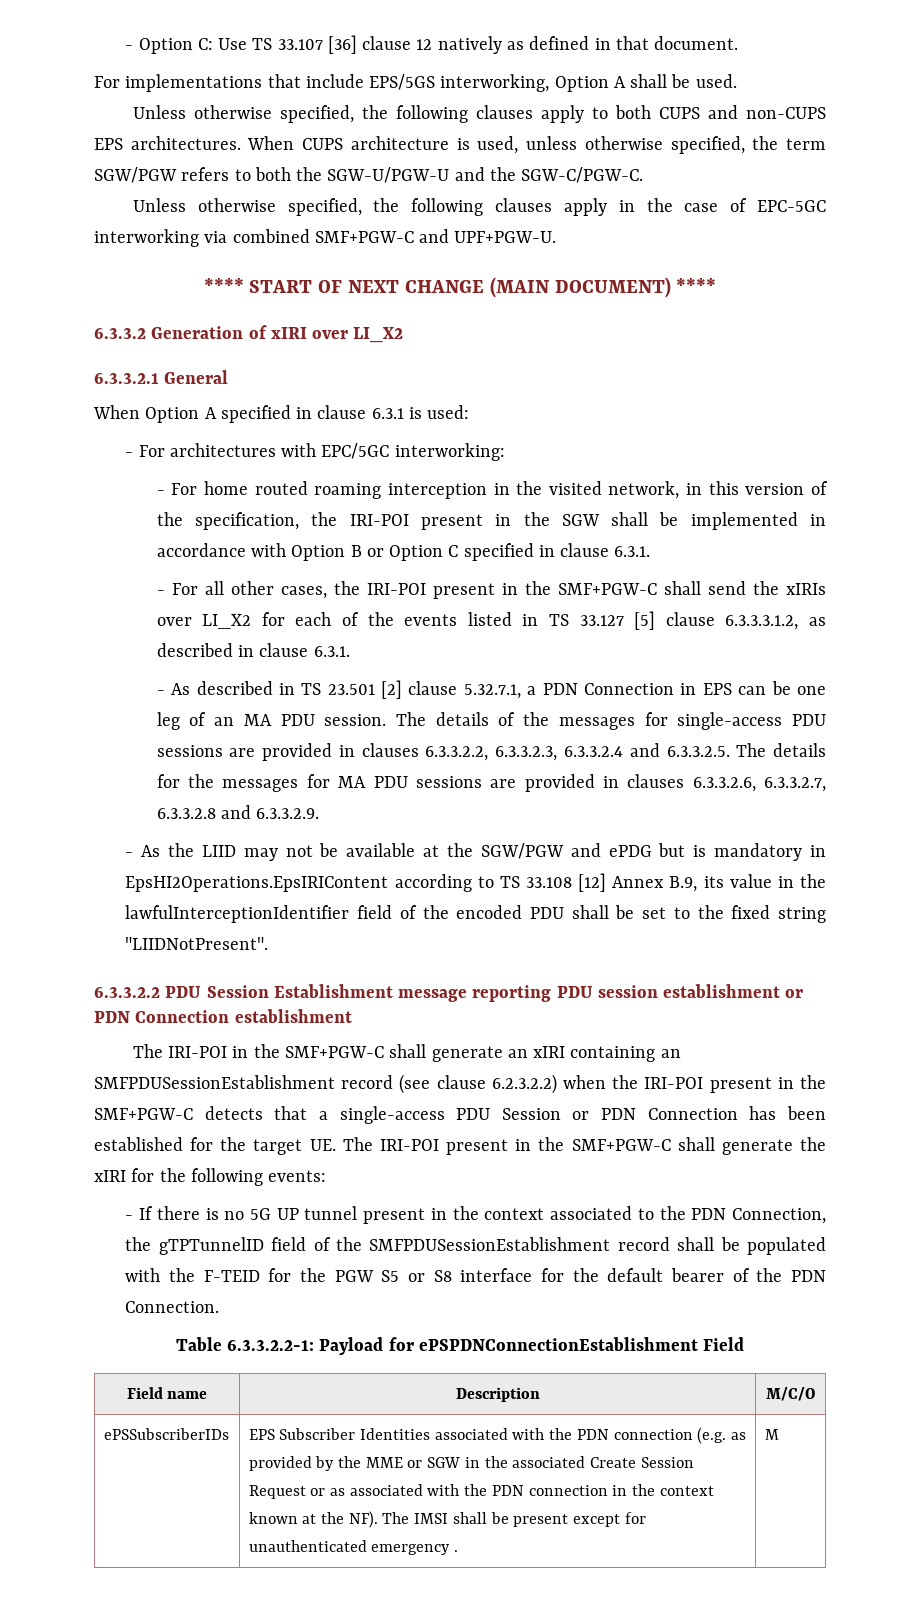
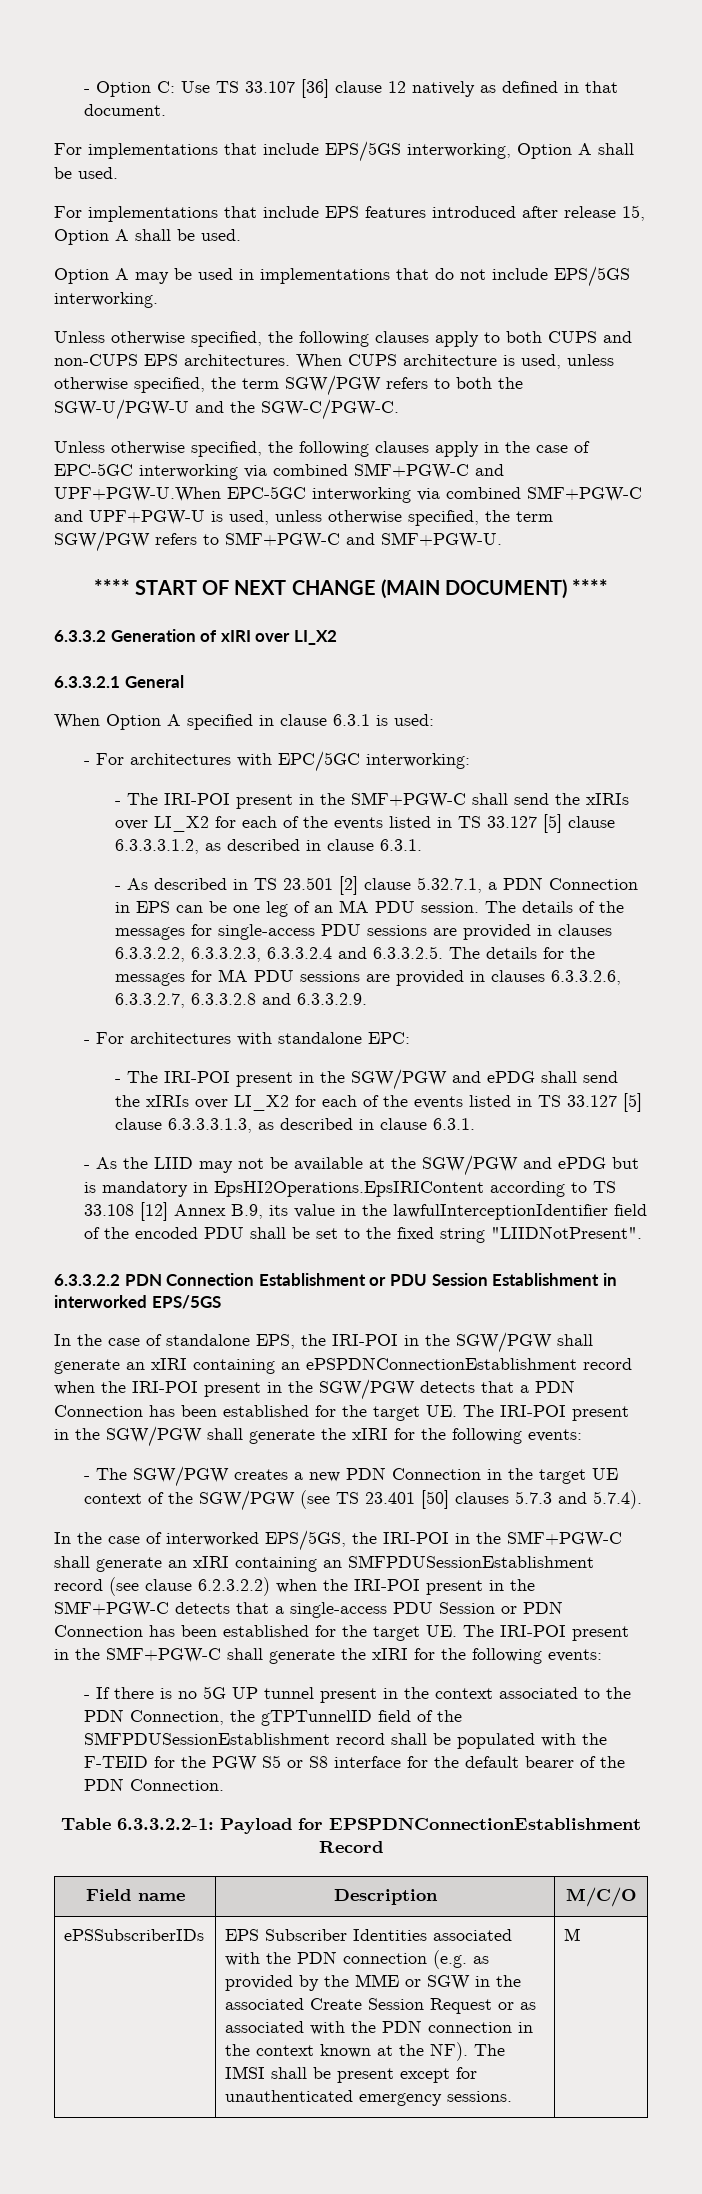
+ For implementations that include EPS features introduced after release 15, Option A shall be used.
+ Option A may be used in implementations that do not include EPS/5GS interworking.
- Unless otherwise specified, the following clauses apply in the case of EPC-5GC interworking via combined SMF+PGW-C and UPF+PGW-U.
+ Unless otherwise specified, the following clauses apply in the case of EPC-5GC interworking via combined SMF+PGW-C and UPF+PGW-U.When EPC-5GC interworking via combined SMF+PGW-C and UPF+PGW-U is used, unless otherwise specified, the term SGW/PGW refers to SMF+PGW-C and SMF+PGW-U.
- - For home routed roaming interception in the visited network, in this version of the specification, the IRI-POI present in the SGW shall be implemented in accordance with Option B or Option C specified in clause 6.3.1.
- - For all other cases, the IRI-POI present in the SMF+PGW-C shall send the xIRIs over LI_X2 for each of the events listed in TS 33.127 [5] clause 6.3.3.3.1.2, as described in clause 6.3.1.
+ - The IRI-POI present in the SMF+PGW-C shall send the xIRIs over LI_X2 for each of the events listed in TS 33.127 [5] clause 6.3.3.3.1.2, as described in clause 6.3.1.
+ - For architectures with standalone EPC:
+ - The IRI-POI present in the SGW/PGW and ePDG shall send the xIRIs over LI_X2 for each of the events listed in TS 33.127 [5] clause 6.3.3.3.1.3, as described in clause 6.3.1.
- 6.3.3.2.2 PDU Session Establishment message reporting PDU session establishment or PDN Connection establishment
- The IRI-POI in the SMF+PGW-C shall generate an xIRI containing an SMFPDUSessionEstablishment record (see clause 6.2.3.2.2) when the IRI-POI present in the SMF+PGW-C detects that a single-access PDU Session or PDN Connection has been established for the target UE. The IRI-POI present in the SMF+PGW-C shall generate the xIRI for the following events:
+ 6.3.3.2.2 PDN Connection Establishment or PDU Session Establishment in interworked EPS/5GS
+ In the case of standalone EPS, the IRI-POI in the SGW/PGW shall generate an xIRI containing an ePSPDNConnectionEstablishment record when the IRI-POI present in the SGW/PGW detects that a PDN Connection has been established for the target UE. The IRI-POI present in the SGW/PGW shall generate the xIRI for the following events:
+ - The SGW/PGW creates a new PDN Connection in the target UE context of the SGW/PGW (see TS 23.401 [50] clauses 5.7.3 and 5.7.4).
+ In the case of interworked EPS/5GS, the IRI-POI in the SMF+PGW-C shall generate an xIRI containing an SMFPDUSessionEstablishment record (see clause 6.2.3.2.2) when the IRI-POI present in the SMF+PGW-C detects that a single-access PDU Session or PDN Connection has been established for the target UE. The IRI-POI present in the SMF+PGW-C shall generate the xIRI for the following events:
- Table 6.3.3.2.2-1: Payload for ePSPDNConnectionEstablishment Field
+ Table 6.3.3.2.2-1: Payload for EPSPDNConnectionEstablishment Record
- EPS Subscriber Identities associated with the PDN connection (e.g. as provided by the MME or SGW in the associated Create Session Request or as associated with the PDN connection in the context known at the NF). The IMSI shall be present except for unauthenticated emergency .
+ EPS Subscriber Identities associated with the PDN connection (e.g. as provided by the MME or SGW in the associated Create Session Request or as associated with the PDN connection in the context known at the NF). The IMSI shall be present except for unauthenticated emergency sessions.

